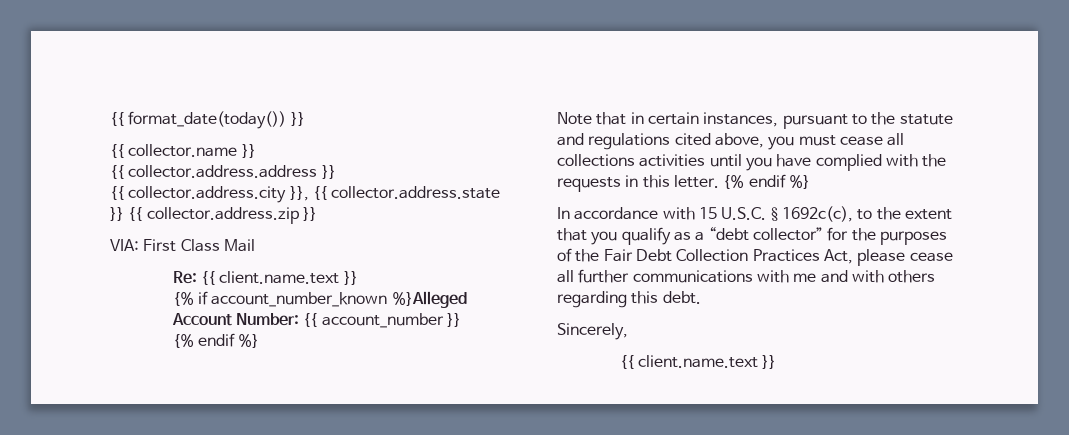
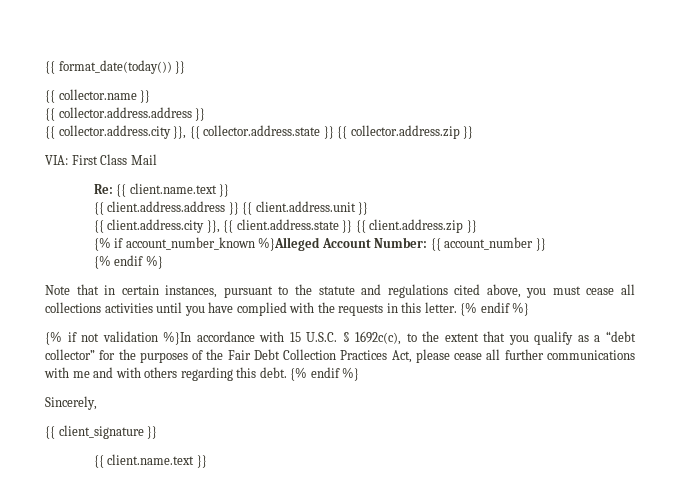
+ {{ client.address.address }} {{ client.address.unit }}
+ {{ client.address.city }}, {{ client.address.state }} {{ client.address.zip }}
- In accordance with 15 U.S.C. § 1692c(c), to the extent that you qualify as a “debt collector” for the purposes of the Fair Debt Collection Practices Act, please cease all further communications with me and with others regarding this debt.
+ {% if not validation %}In accordance with 15 U.S.C. § 1692c(c), to the extent that you qualify as a “debt collector” for the purposes of the Fair Debt Collection Practices Act, please cease all further communications with me and with others regarding this debt. {% endif %}
  Sincerely,
+ {{ client_signature }}

